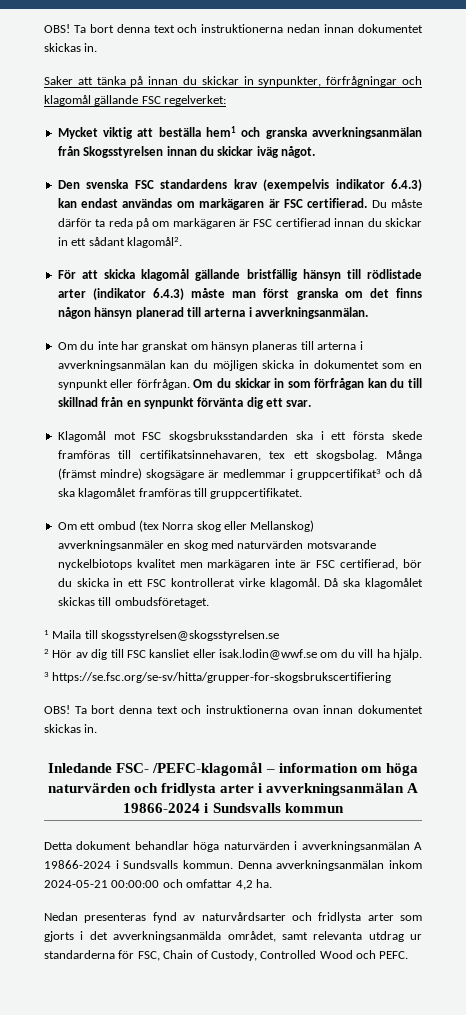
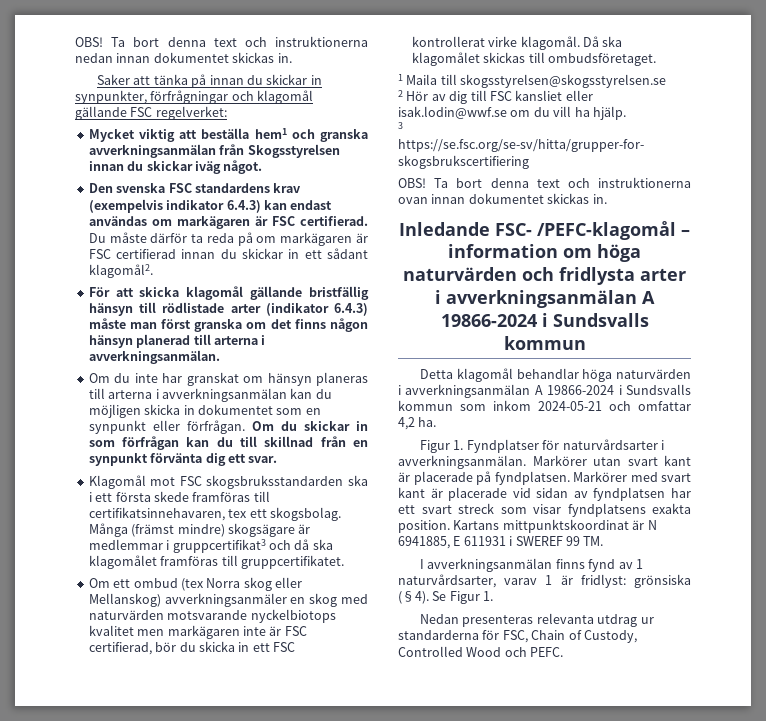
- Detta dokument behandlar höga naturvärden i avverkningsanmälan A 19866-2024 i Sundsvalls kommun. Denna avverkningsanmälan inkom 2024-05-21 00:00:00 och omfattar 4,2 ha.
+ Detta klagomål behandlar höga naturvärden i avverkningsanmälan A 19866-2024 i Sundsvalls kommun som inkom 2024-05-21 och omfattar 4,2 ha.
- Nedan presenteras fynd av naturvårdsarter och fridlysta arter som gjorts i det avverkningsanmälda området, samt relevanta utdrag ur standarderna för FSC, Chain of Custody, Controlled Wood och PEFC.
+ Figur 1. Fyndplatser för naturvårdsarter i avverkningsanmälan. Markörer utan svart kant är placerade på fyndplatsen. Markörer med svart kant är placerade vid sidan av fyndplatsen har ett svart streck som visar fyndplatsens exakta position. Kartans mittpunktskoordinat är N 6941885, E 611931 i SWEREF 99 TM.
+ I avverkningsanmälan finns fynd av 1 naturvårdsarter, varav 1 är fridlyst: grönsiska (§4). Se Figur 1.
+ Nedan presenteras relevanta utdrag ur standarderna för FSC, Chain of Custody, Controlled Wood och PEFC.

